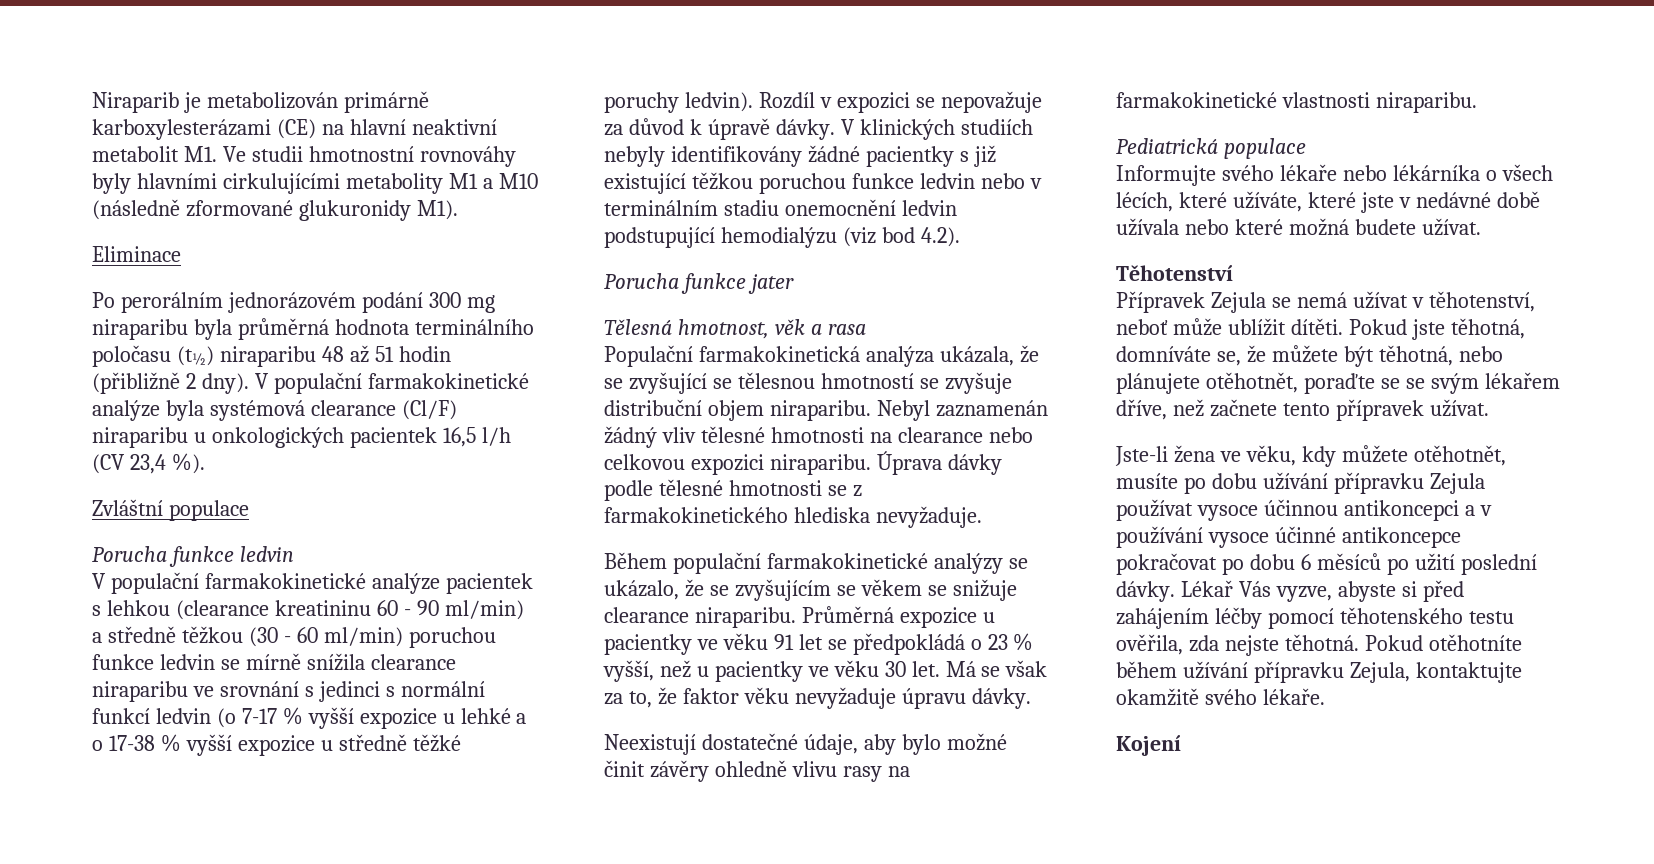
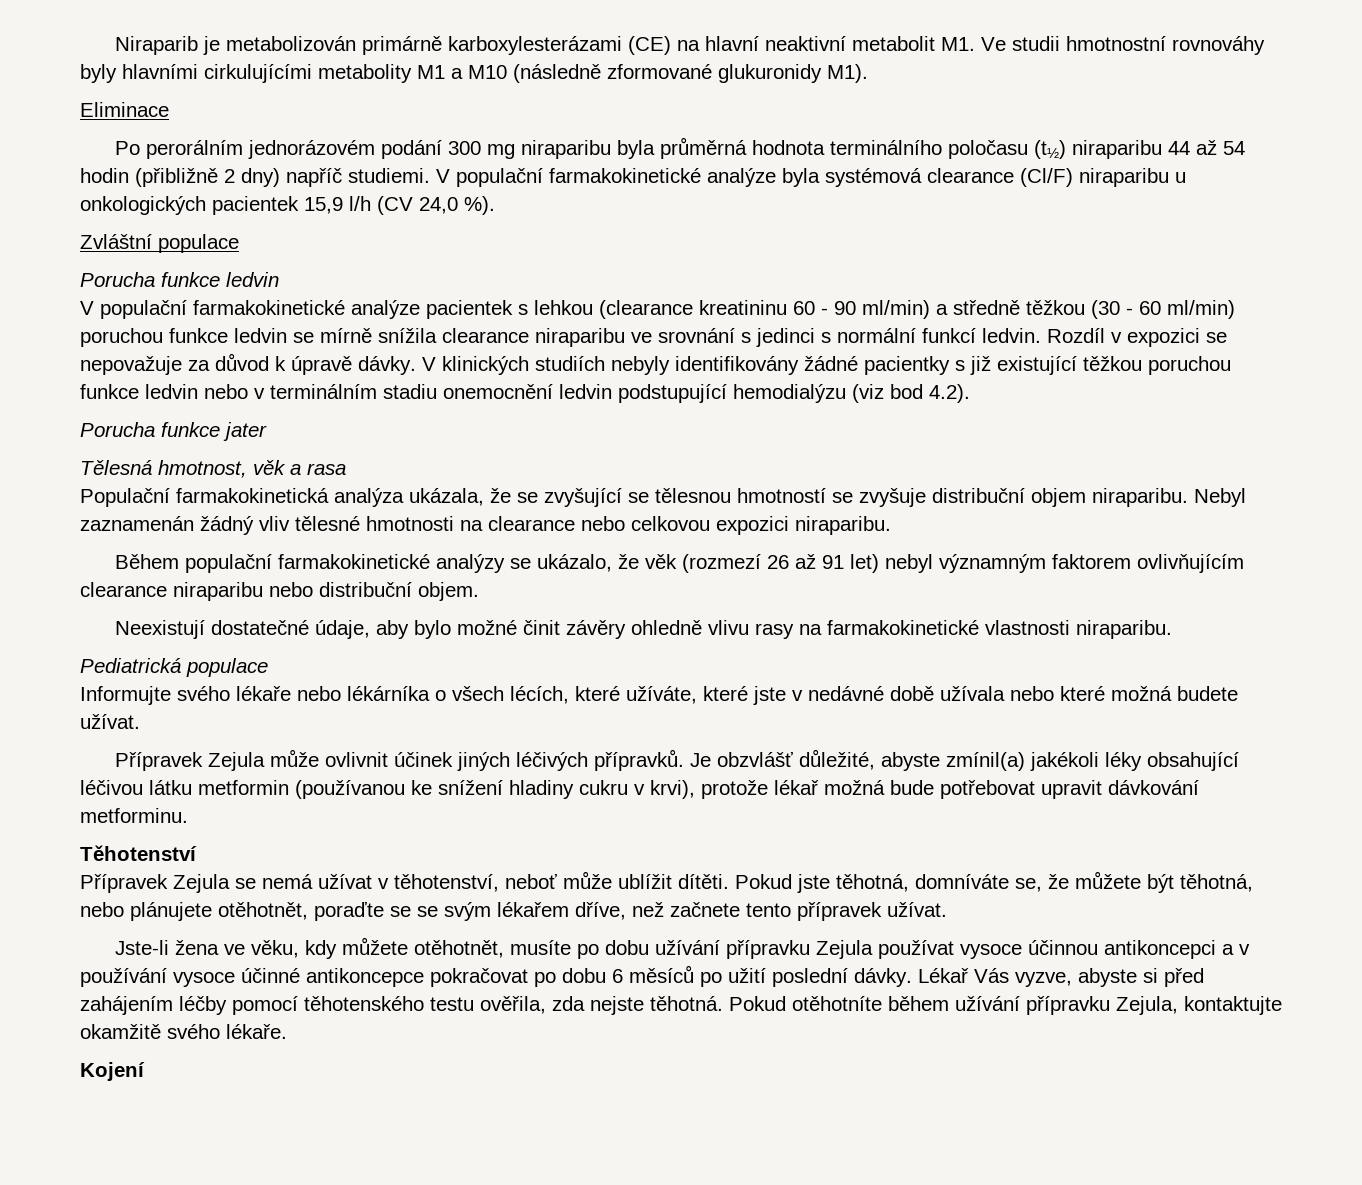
- Po perorálním jednorázovém podání 300 mg niraparibu byla průměrná hodnota terminálního poločasu (t½) niraparibu 48 až 51 hodin (přibližně 2 dny).
+ Po perorálním jednorázovém podání 300 mg niraparibu byla průměrná hodnota terminálního poločasu (t½) niraparibu 44 až 54 hodin (přibližně 2 dny) napříč studiemi.
- V populační farmakokinetické analýze byla systémová clearance (Cl/F) niraparibu u onkologických pacientek 16,5 l/h (CV 23,4 %).
+ V populační farmakokinetické analýze byla systémová clearance (Cl/F) niraparibu u onkologických pacientek 15,9 l/h (CV 24,0 %).
- V populační farmakokinetické analýze pacientek s lehkou (clearance kreatininu 60 - 90 ml/min) a středně těžkou (30 - 60 ml/min) poruchou funkce ledvin se mírně snížila clearance niraparibu ve srovnání s jedinci s normální funkcí ledvin (o 7-17 % vyšší expozice u lehké a o 17-38 % vyšší expozice u středně těžké poruchy ledvin).
+ V populační farmakokinetické analýze pacientek s lehkou (clearance kreatininu 60 - 90 ml/min) a středně těžkou (30 - 60 ml/min) poruchou funkce ledvin se mírně snížila clearance niraparibu ve srovnání s jedinci s normální funkcí ledvin.
- Úprava dávky podle tělesné hmotnosti se z farmakokinetického hlediska nevyžaduje.
- Během populační farmakokinetické analýzy se ukázalo, že se zvyšujícím se věkem se snižuje clearance niraparibu. Průměrná expozice u pacientky ve věku 91 let se předpokládá o 23 % vyšší, než u pacientky ve věku 30 let. Má se však za to, že faktor věku nevyžaduje úpravu dávky.
+ Během populační farmakokinetické analýzy se ukázalo, že věk (rozmezí 26 až 91 let) nebyl významným faktorem ovlivňujícím clearance niraparibu nebo distribuční objem.
+ Přípravek Zejula může ovlivnit účinek jiných léčivých přípravků. Je obzvlášť důležité, abyste zmínil(a) jakékoli léky obsahující léčivou látku metformin (používanou ke snížení hladiny cukru v krvi), protože lékař možná bude potřebovat upravit dávkování metforminu.

